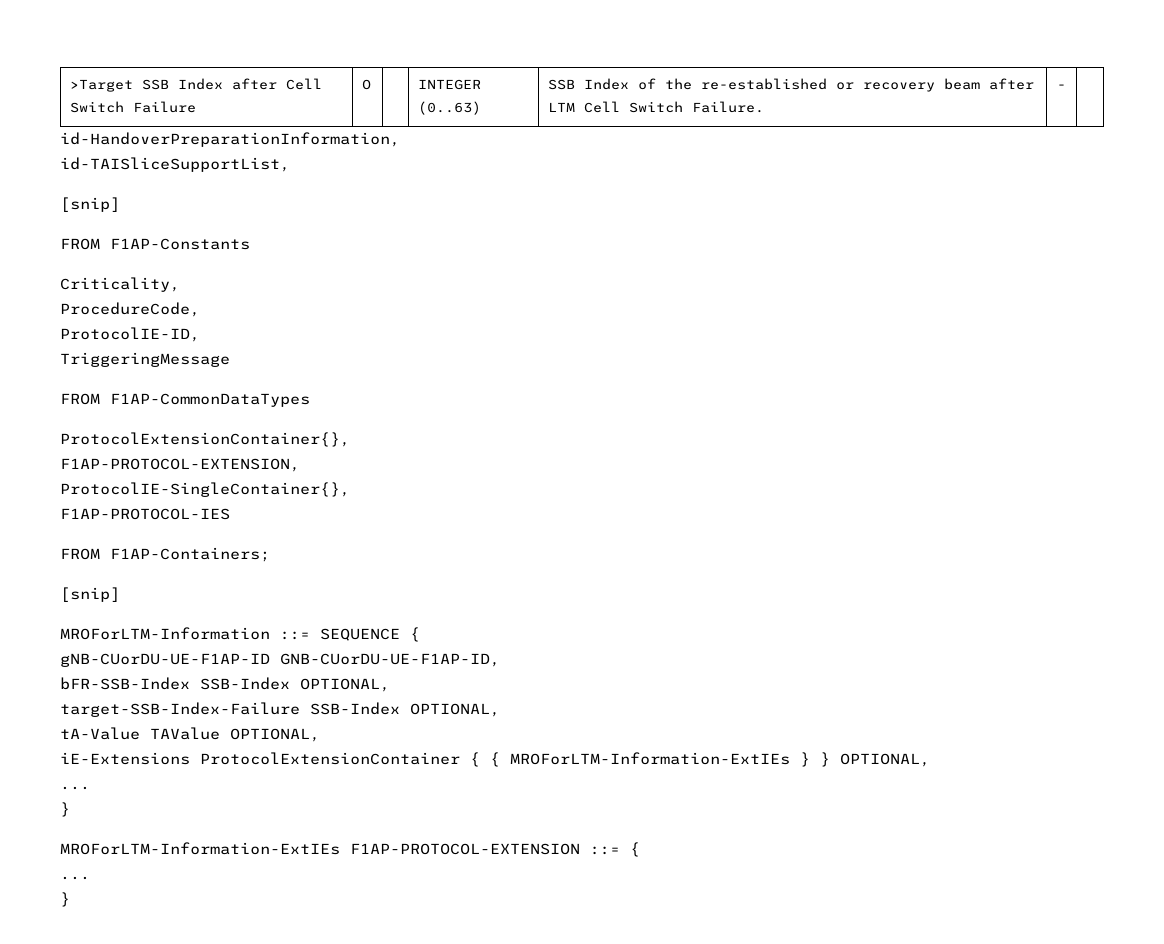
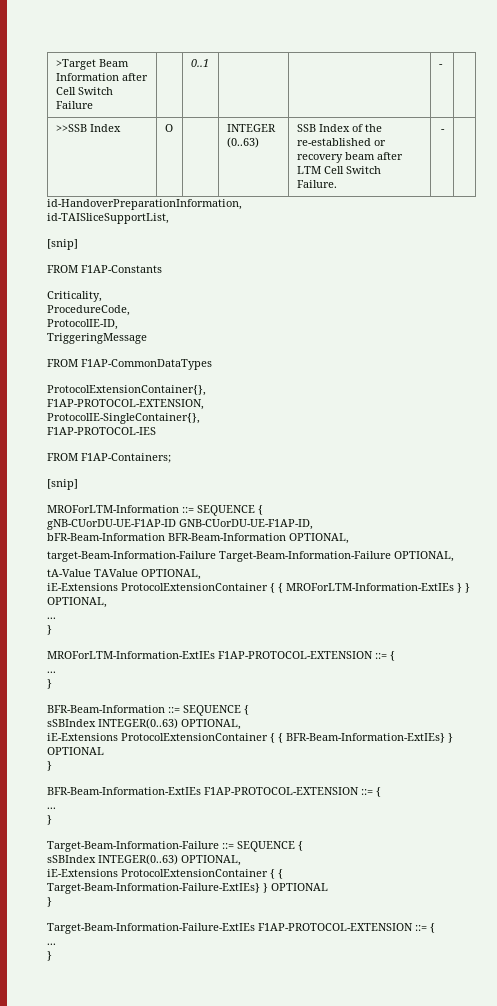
- >Target SSB Index after Cell Switch Failure | O | | INTEGER (0..63) | SSB Index of the re-established or recovery beam after LTM Cell Switch Failure. | - |
+ >Target Beam Information after Cell Switch Failure | | 0..1 | | | - |
+ >>SSB Index | O | | INTEGER (0..63) | SSB Index of the re-established or recovery beam after LTM Cell Switch Failure. | - |
- bFR-SSB-Index SSB-Index OPTIONAL,
- target-SSB-Index-Failure SSB-Index OPTIONAL,
+ bFR-Beam-Information BFR-Beam-Information OPTIONAL,
+ target-Beam-Information-Failure Target-Beam-Information-Failure OPTIONAL,
+ BFR-Beam-Information ::= SEQUENCE {
+ sSBIndex INTEGER(0..63) OPTIONAL,
+ iE-Extensions ProtocolExtensionContainer { { BFR-Beam-Information-ExtIEs} } OPTIONAL
+ }
+ BFR-Beam-Information-ExtIEs F1AP-PROTOCOL-EXTENSION ::= {
+ ...
+ }
+ Target-Beam-Information-Failure ::= SEQUENCE {
+ sSBIndex INTEGER(0..63) OPTIONAL,
+ iE-Extensions ProtocolExtensionContainer { { Target-Beam-Information-Failure-ExtIEs} } OPTIONAL
+ }
+ Target-Beam-Information-Failure-ExtIEs F1AP-PROTOCOL-EXTENSION ::= {
+ ...
+ }

